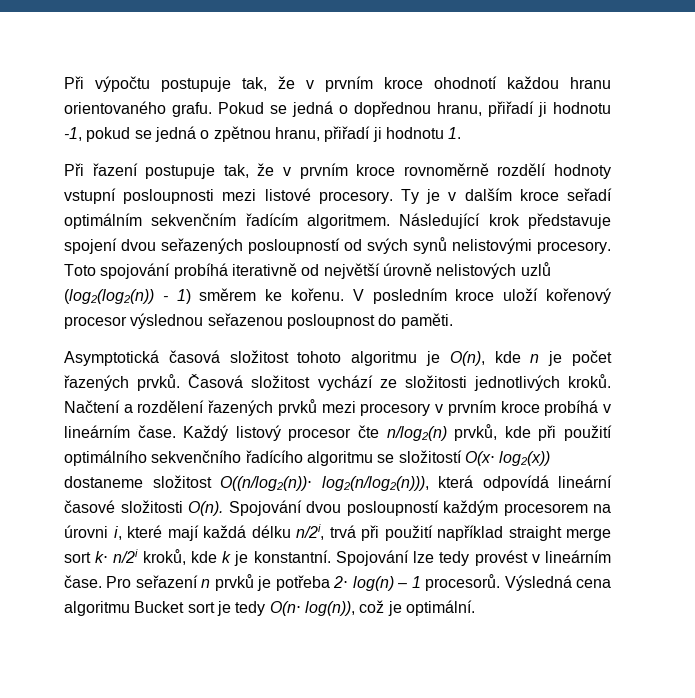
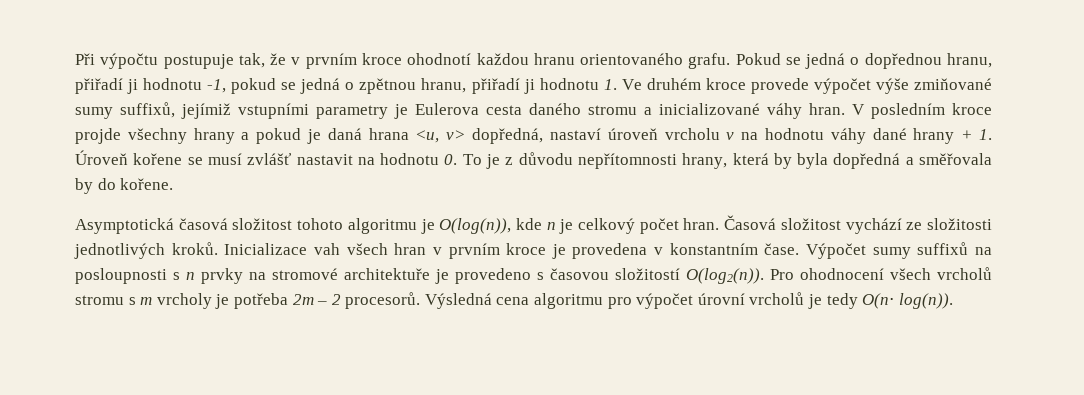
- Pokud se jedná o dopřednou hranu, přiřadí ji hodnotu -1, pokud se jedná o zpětnou hranu, přiřadí ji hodnotu 1.
- Při řazení postupuje tak, že v prvním kroce rovnoměrně rozdělí hodnoty vstupní posloupnosti mezi listové procesory. Ty je v dalším kroce seřadí optimálním sekvenčním řadícím algoritmem. Následující krok představuje spojení dvou seřazených posloupností od svých synů nelistovými procesory. Toto spojování probíhá iterativně od největší úrovně nelistových uzlů (log2(log2(n)) - 1) směrem ke kořenu. V posledním kroce uloží kořenový procesor výslednou seřazenou posloupnost do paměti.
+ Pokud se jedná o dopřednou hranu, přiřadí ji hodnotu -1, pokud se jedná o zpětnou hranu, přiřadí ji hodnotu 1. Ve druhém kroce provede výpočet výše zmiňované sumy suffixů, jejímiž vstupními parametry je Eulerova cesta daného stromu a inicializované váhy hran. V posledním kroce projde všechny hrany a pokud je daná hrana <u, v> dopředná, nastaví úroveň vrcholu v na hodnotu váhy dané hrany + 1. Úroveň kořene se musí zvlášť nastavit na hodnotu 0. To je z důvodu nepřítomnosti hrany, která by byla dopředná a směřovala by do kořene.
- Asymptotická časová složitost tohoto algoritmu je O(n), kde n je počet řazených prvků.
+ Asymptotická časová složitost tohoto algoritmu je O(log(n)), kde n je celkový počet hran.
- Načtení a rozdělení řazených prvků mezi procesory v prvním kroce probíhá v lineárním čase. Každý listový procesor čte n/log2(n) prvků, kde při použití optimálního sekvenčního řadícího algoritmu se složitostí O(x⋅ log2(x)) dostaneme složitost O((n/log2(n))⋅ log2(n/log2(n))), která odpovídá lineární časové složitosti O(n). Spojování dvou posloupností každým procesorem na úrovni i, které mají každá délku n/2i, trvá při použití například straight merge sort k⋅ n/2i kroků, kde k je konstantní. Spojování lze tedy provést v lineárním čase. Pro seřazení n prvků je potřeba 2⋅ log(n) – 1 procesorů. Výsledná cena algoritmu Bucket sort je tedy O(n⋅ log(n)), což je optimální.
+ Inicializace vah všech hran v prvním kroce je provedena v konstantním čase. Výpočet sumy suffixů na posloupnosti s n prvky na stromové architektuře je provedeno s časovou složitostí O(log2(n)). Pro ohodnocení všech vrcholů stromu s m vrcholy je potřeba 2m – 2 procesorů. Výsledná cena algoritmu pro výpočet úrovní vrcholů je tedy O(n⋅ log(n)).

